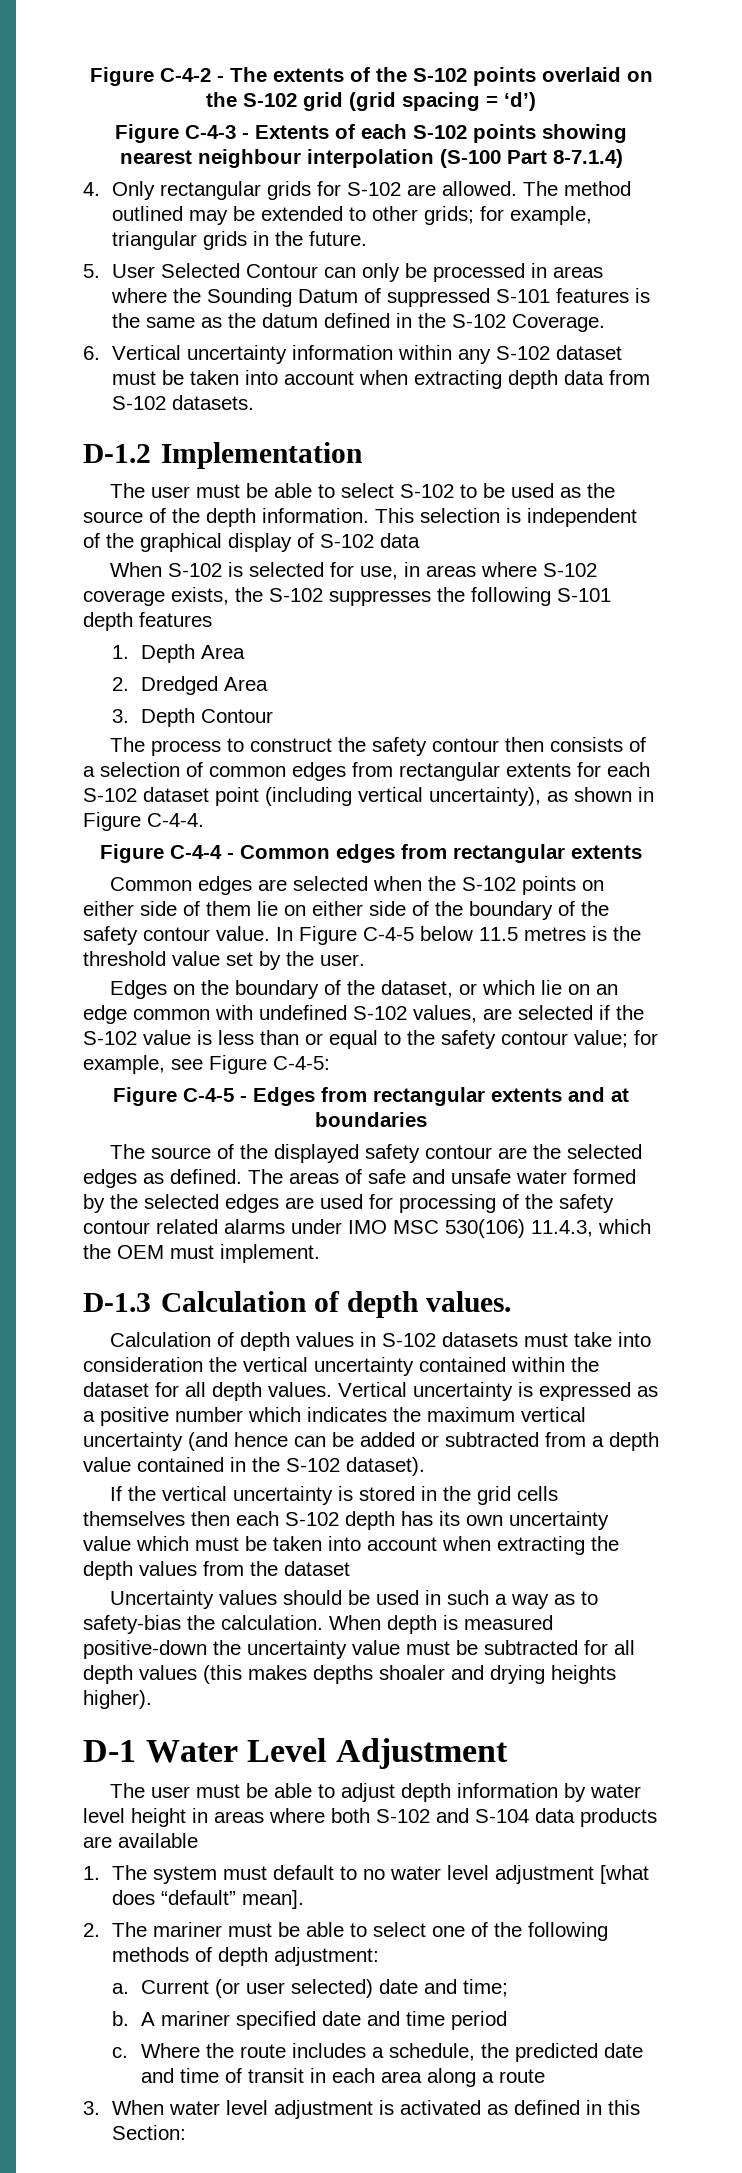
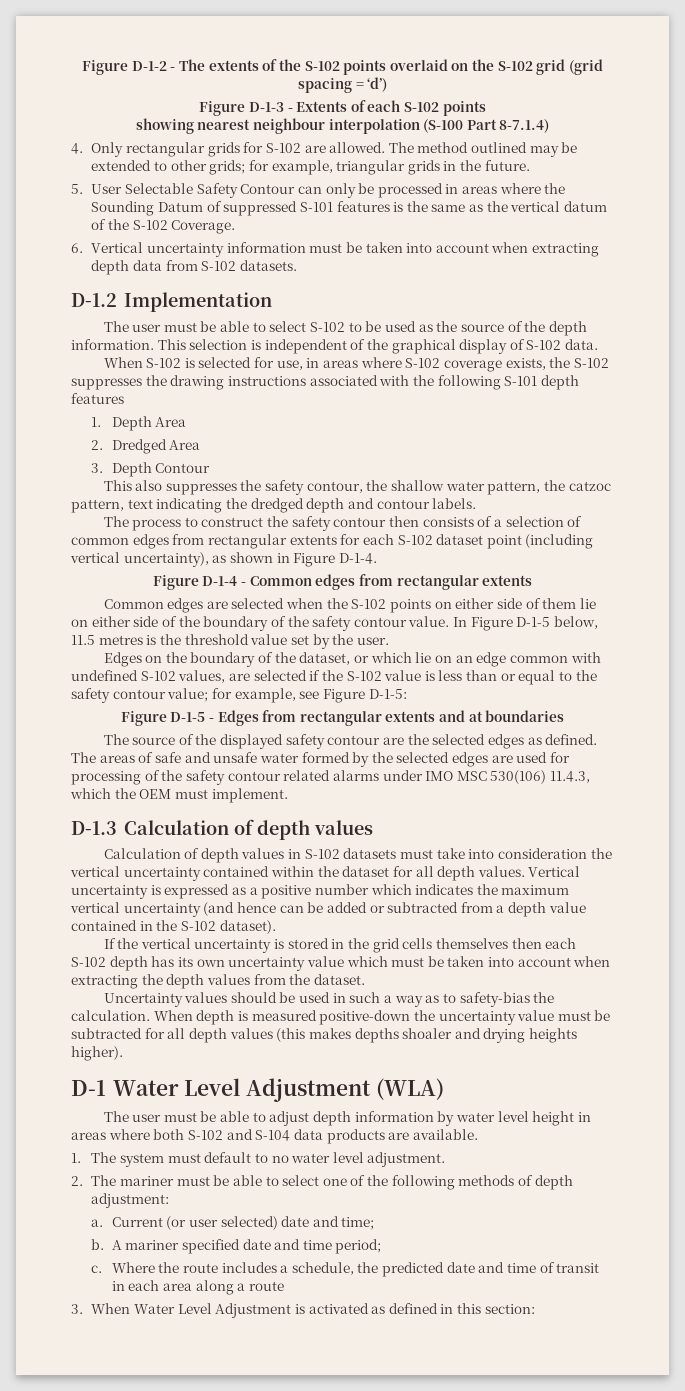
- Figure C-4-2 - The extents of the S-102 points overlaid on the S-102 grid (grid spacing = ‘d’)
+ Figure D-1-2 - The extents of the S-102 points overlaid on the S-102 grid (grid spacing = ‘d’)
- Figure C-4-3 - Extents of each S-102 points showing nearest neighbour interpolation (S-100 Part 8-7.1.4)
+ Figure D-1-3 - Extents of each S-102 points
+ showing nearest neighbour interpolation (S-100 Part 8-7.1.4)
- 5. User Selected Contour can only be processed in areas where the Sounding Datum of suppressed S-101 features is the same as the datum defined in the S-102 Coverage.
+ 5. User Selectable Safety Contour can only be processed in areas where the Sounding Datum of suppressed S-101 features is the same as the vertical datum of the S-102 Coverage.
- 6. Vertical uncertainty information within any S-102 dataset must be taken into account when extracting depth data from S-102 datasets.
+ 6. Vertical uncertainty information must be taken into account when extracting depth data from S-102 datasets.
- This selection is independent of the graphical display of S-102 data
+ This selection is independent of the graphical display of S-102 data.
- When S-102 is selected for use, in areas where S-102 coverage exists, the S-102 suppresses the following S-101 depth features
+ When S-102 is selected for use, in areas where S-102 coverage exists, the S-102 suppresses the drawing instructions associated with the following S-101 depth features
+ This also suppresses the safety contour, the shallow water pattern, the catzoc pattern, text indicating the dredged depth and contour labels.
- The process to construct the safety contour then consists of a selection of common edges from rectangular extents for each S-102 dataset point (including vertical uncertainty), as shown in Figure C-4-4.
- Figure C-4-4 - Common edges from rectangular extents
+ The process to construct the safety contour then consists of a selection of common edges from rectangular extents for each S-102 dataset point (including vertical uncertainty), as shown in Figure D-1-4.
+ Figure D-1-4 - Common edges from rectangular extents
- In Figure C-4-5 below 11.5 metres is the threshold value set by the user.
+ In Figure D-1-5 below, 11.5 metres is the threshold value set by the user.
- Edges on the boundary of the dataset, or which lie on an edge common with undefined S-102 values, are selected if the S-102 value is less than or equal to the safety contour value; for example, see Figure C-4-5:
- Figure C-4-5 - Edges from rectangular extents and at boundaries
+ Edges on the boundary of the dataset, or which lie on an edge common with undefined S-102 values, are selected if the S-102 value is less than or equal to the safety contour value; for example, see Figure D-1-5:
+ Figure D-1-5 - Edges from rectangular extents and at boundaries
- D-1.3 Calculation of depth values.
+ D-1.3 Calculation of depth values
- If the vertical uncertainty is stored in the grid cells themselves then each S-102 depth has its own uncertainty value which must be taken into account when extracting the depth values from the dataset
+ If the vertical uncertainty is stored in the grid cells themselves then each S-102 depth has its own uncertainty value which must be taken into account when extracting the depth values from the dataset.
- D-1 Water Level Adjustment
+ D-1 Water Level Adjustment (WLA)
- The user must be able to adjust depth information by water level height in areas where both S-102 and S-104 data products are available
+ The user must be able to adjust depth information by water level height in areas where both S-102 and S-104 data products are available.
- 1. The system must default to no water level adjustment [what does “default” mean].
+ 1. The system must default to no water level adjustment.
- A mariner specified date and time period
+ A mariner specified date and time period;
- 3. When water level adjustment is activated as defined in this Section:
+ 3. When Water Level Adjustment is activated as defined in this section:

